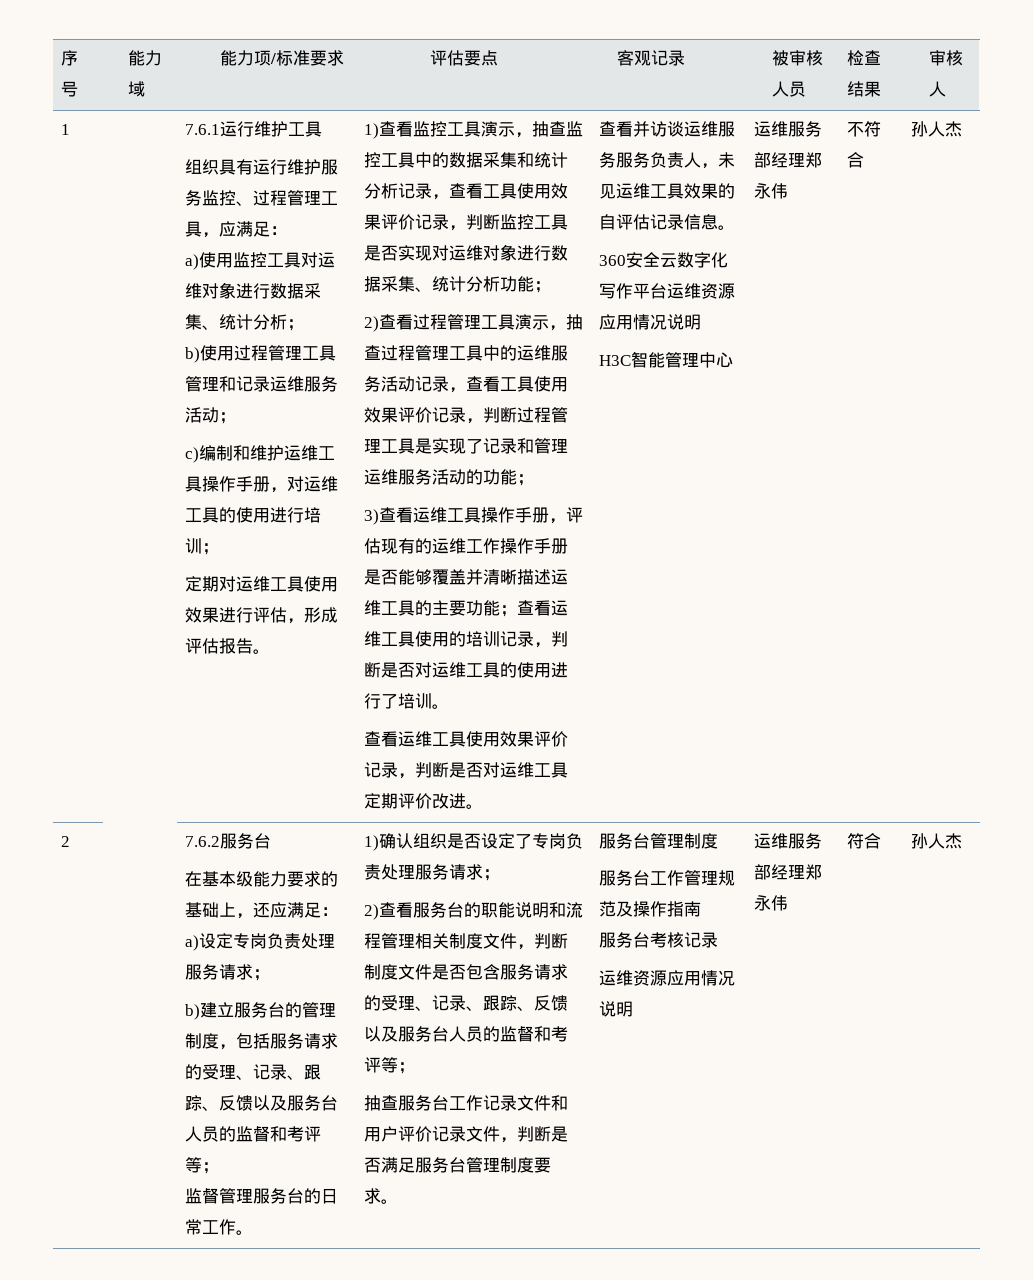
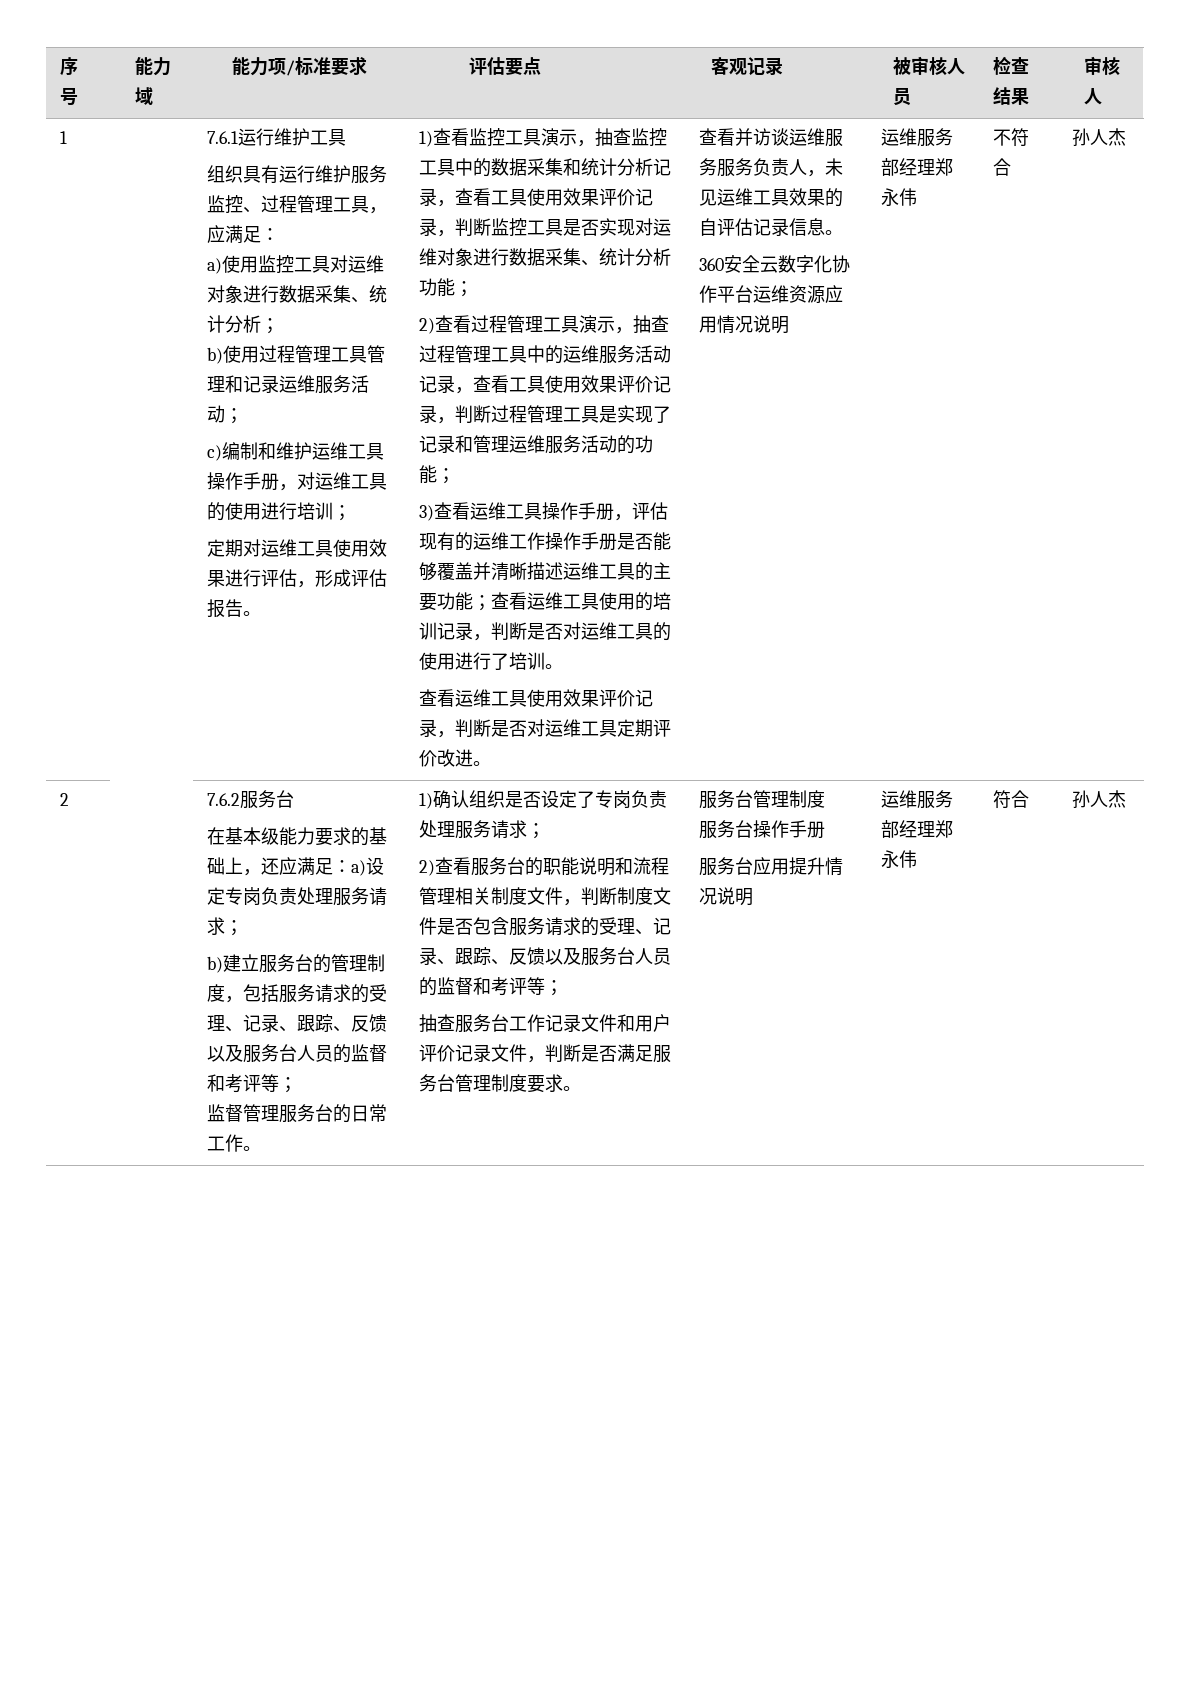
- 360安全云数字化写作平台运维资源应用情况说明
+ 360安全云数字化协作平台运维资源应用情况说明
- H3C智能管理中心
- 服务台工作管理规范及操作指南
- 服务台考核记录
- 运维资源应用情况说明
+ 服务台操作手册
+ 服务台应用提升情况说明

